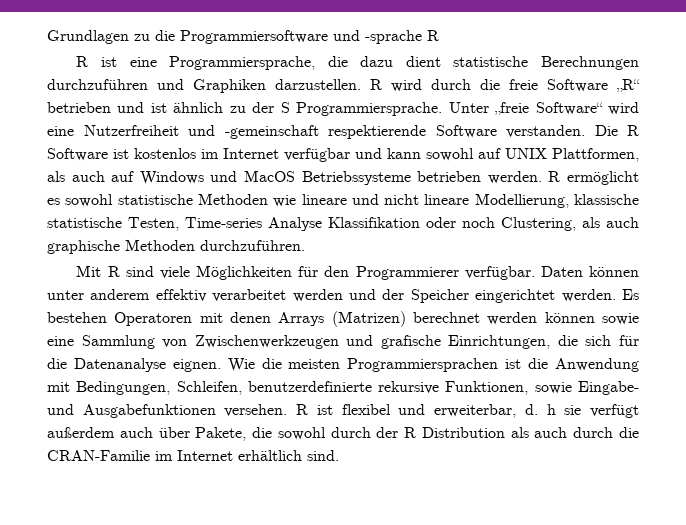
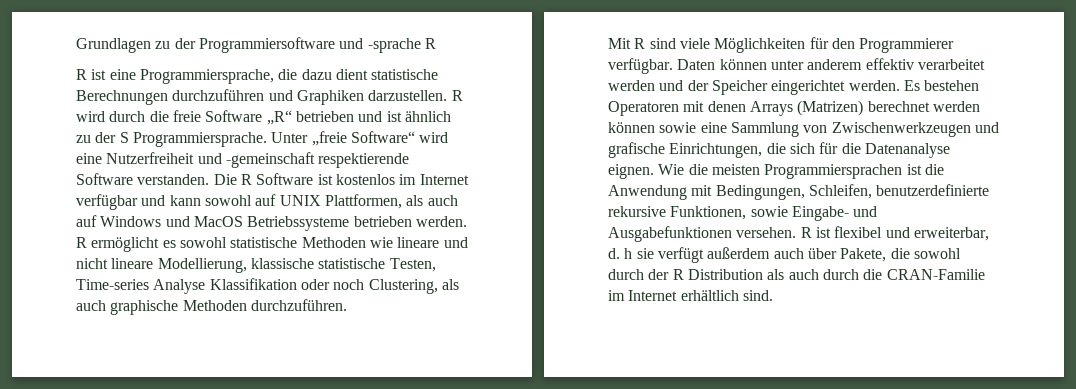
- Grundlagen zu die Programmiersoftware und -sprache R
+ Grundlagen zu der Programmiersoftware und -sprache R

